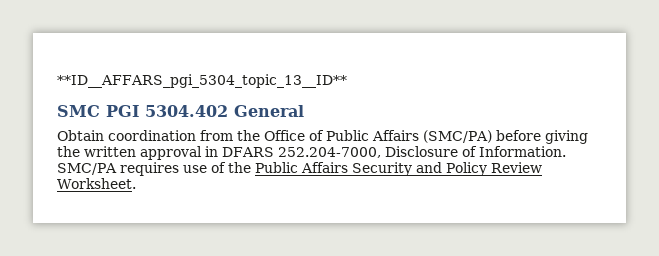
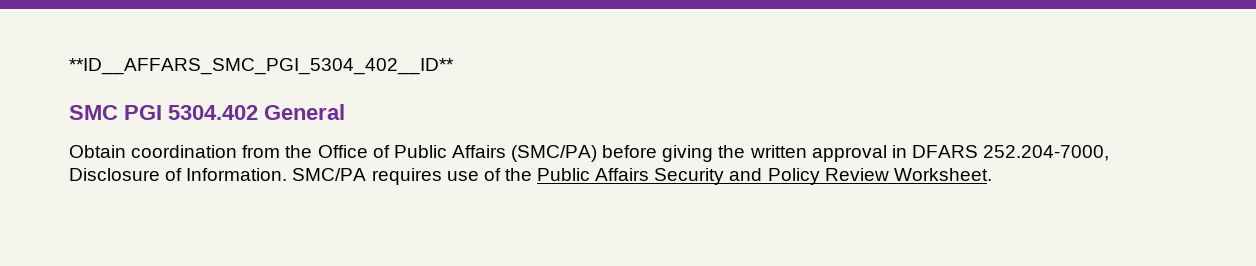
- **ID__AFFARS_pgi_5304_topic_13__ID**
+ **ID__AFFARS_SMC_PGI_5304_402__ID**

